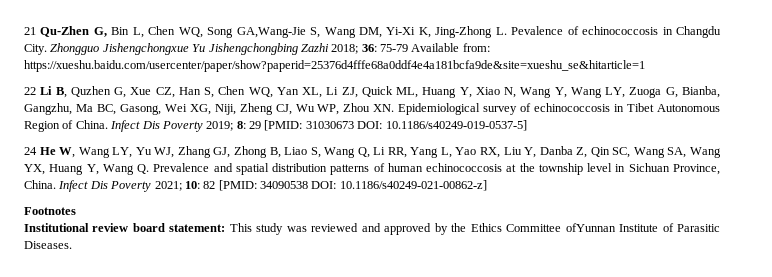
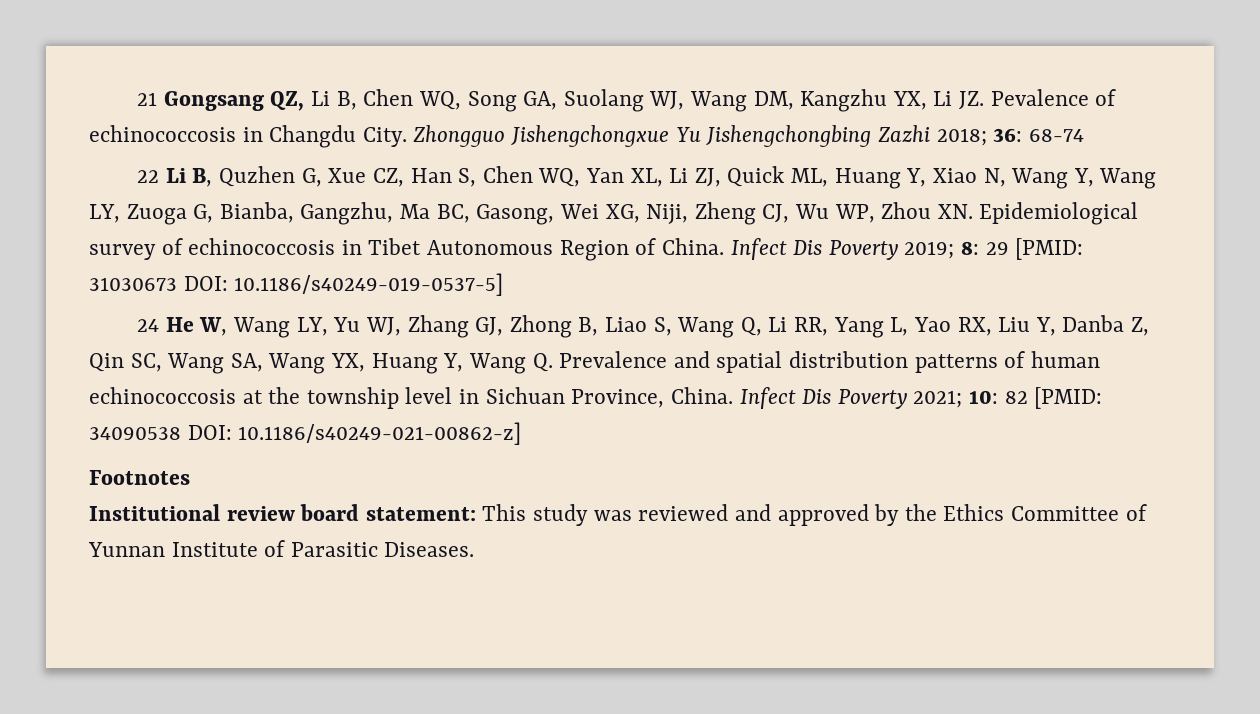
- 21 Qu-Zhen G, Bin L, Chen WQ, Song GA,Wang-Jie S, Wang DM, Yi-Xi K, Jing-Zhong L. Pevalence of echinococcosis in Changdu City.
+ 21 Gongsang QZ, Li B, Chen WQ, Song GA, Suolang WJ, Wang DM, Kangzhu YX, Li JZ. Pevalence of echinococcosis in Changdu City.
- Zhongguo Jishengchongxue Yu Jishengchongbing Zazhi 2018; 36: 75-79 Available from: https://xueshu.baidu.com/usercenter/paper/show?paperid=25376d4fffe68a0ddf4e4a181bcfa9de&site=xueshu_se&hitarticle=1
+ Zhongguo Jishengchongxue Yu Jishengchongbing Zazhi 2018; 36: 68-74
- Institutional review board statement: This study was reviewed and approved by the Ethics Committee ofYunnan Institute of Parasitic Diseases.
+ Institutional review board statement: This study was reviewed and approved by the Ethics Committee of Yunnan Institute of Parasitic Diseases.

